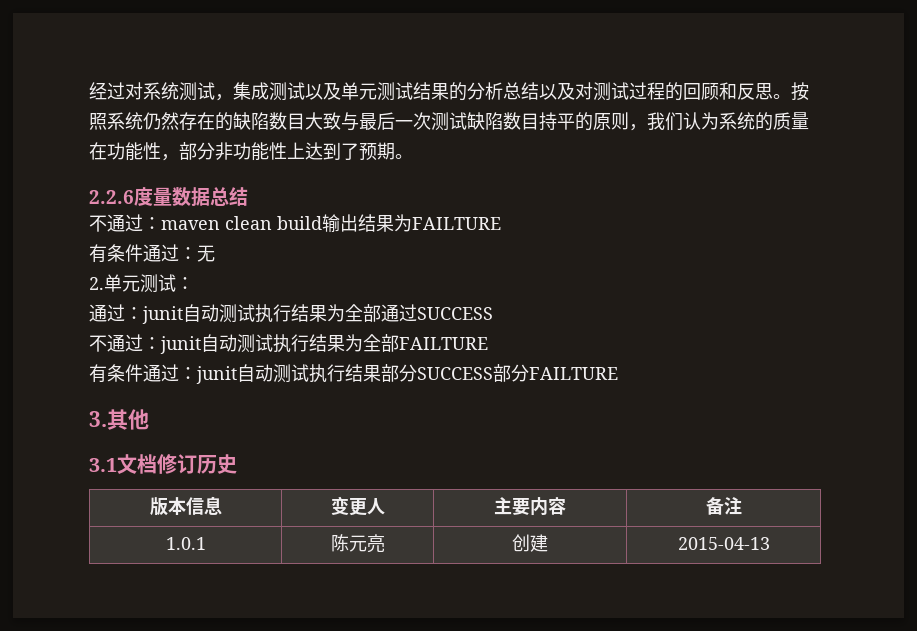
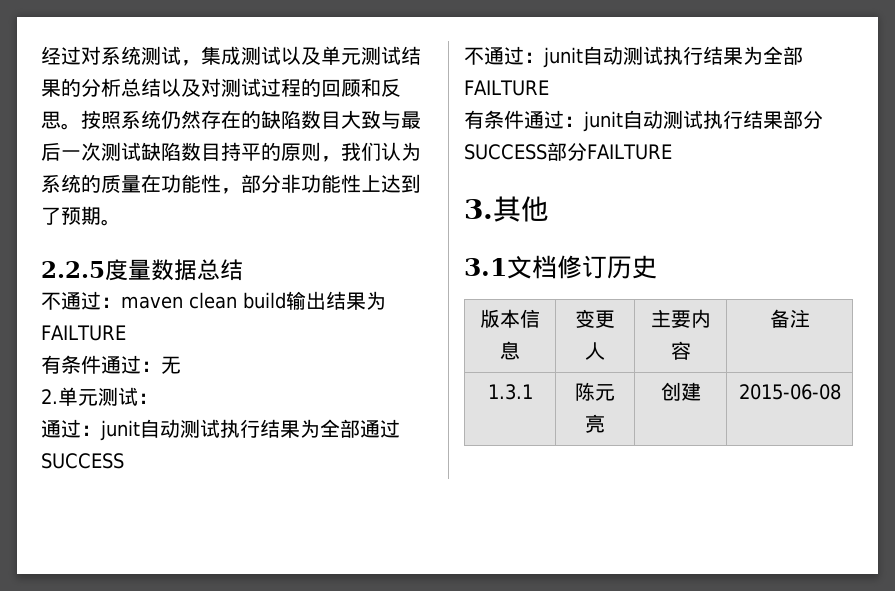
- 2.2.6度量数据总结
+ 2.2.5度量数据总结
- 1.0.1 | 陈元亮 | 创建 | 2015-04-13
+ 1.3.1 | 陈元亮 | 创建 | 2015-06-08

